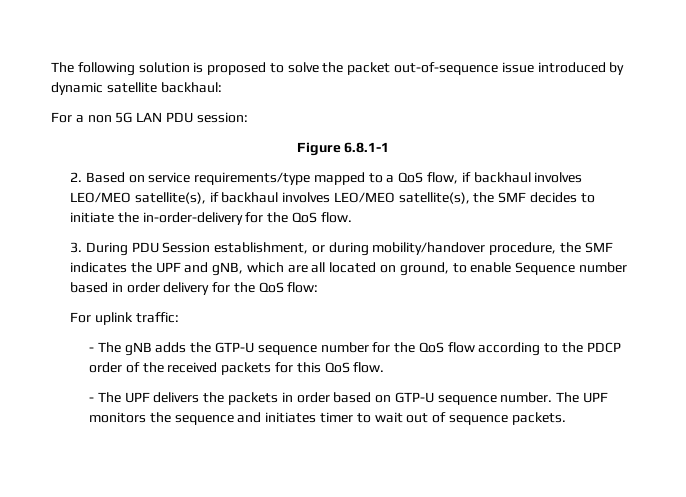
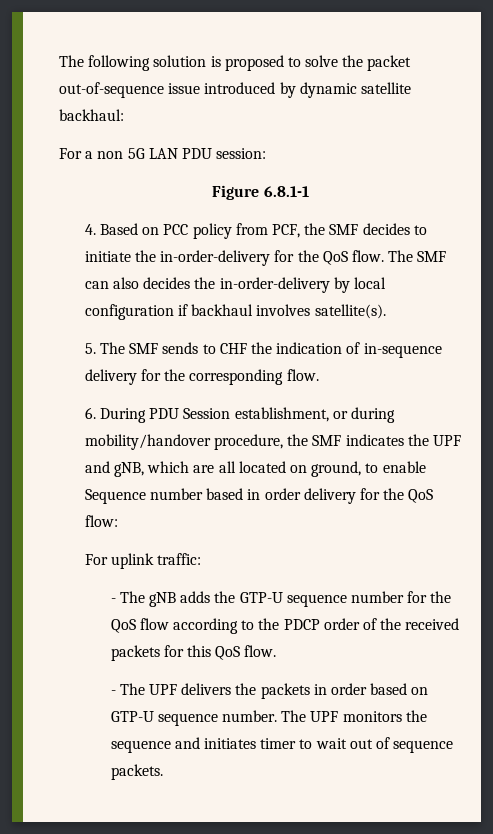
- 2. Based on service requirements/type mapped to a QoS flow, if backhaul involves LEO/MEO satellite(s), if backhaul involves LEO/MEO satellite(s), the SMF decides to initiate the in-order-delivery for the QoS flow.
- 3. During PDU Session establishment, or during mobility/handover procedure, the SMF indicates the UPF and gNB, which are all located on ground, to enable Sequence number based in order delivery for the QoS flow:
+ 4. Based on PCC policy from PCF, the SMF decides to initiate the in-order-delivery for the QoS flow. The SMF can also decides the in-order-delivery by local configuration if backhaul involves satellite(s).
+ 5. The SMF sends to CHF the indication of in-sequence delivery for the corresponding flow.
+ 6. During PDU Session establishment, or during mobility/handover procedure, the SMF indicates the UPF and gNB, which are all located on ground, to enable Sequence number based in order delivery for the QoS flow:

